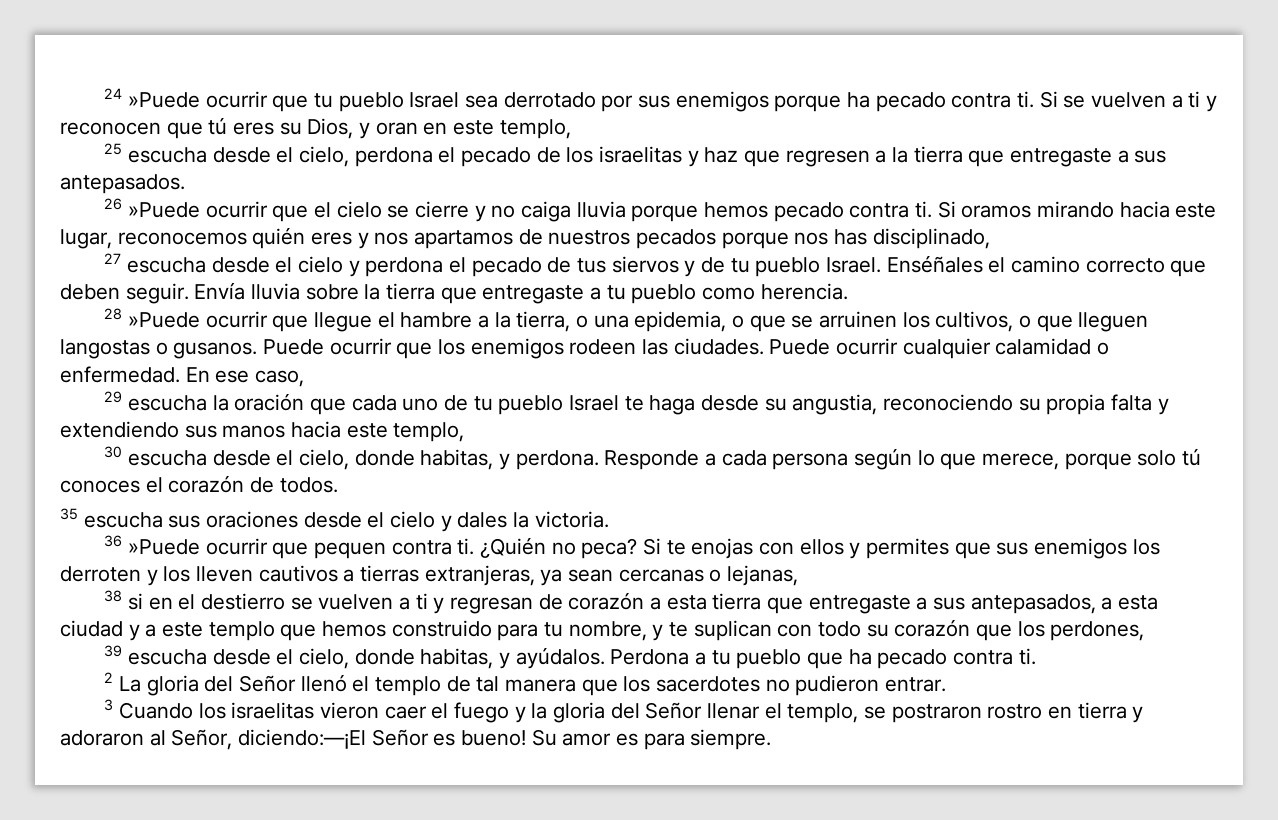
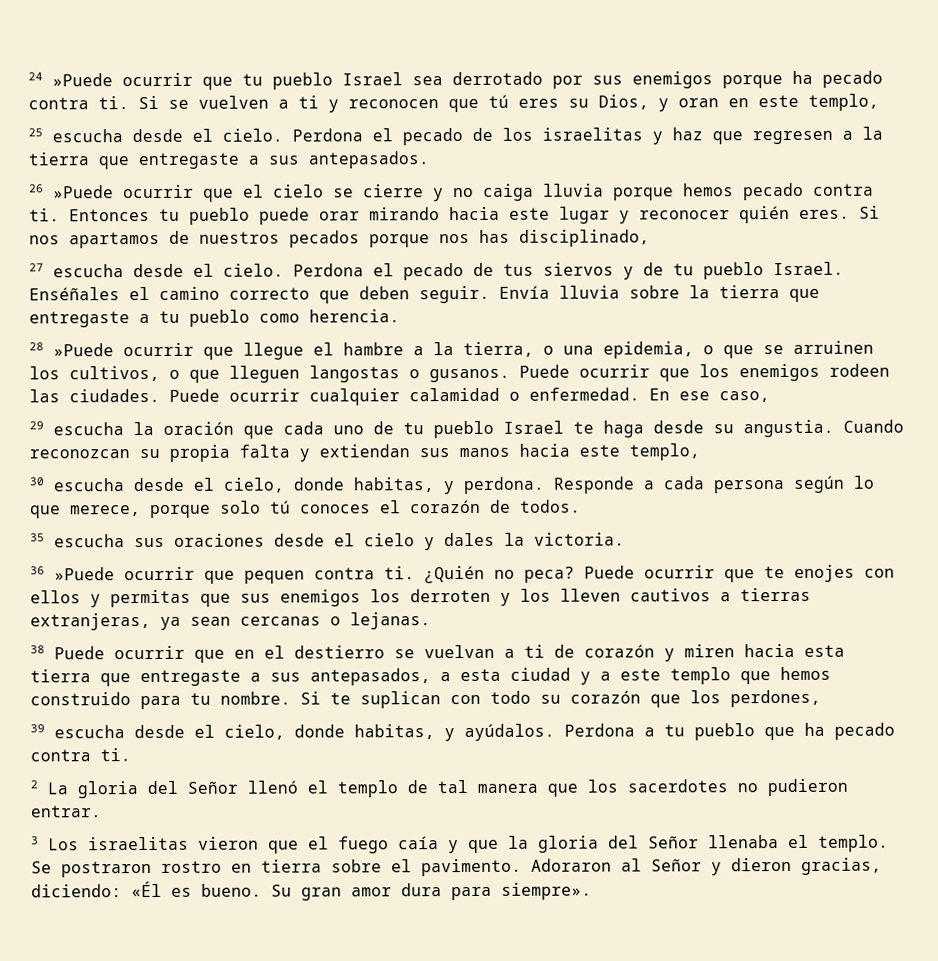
- 25 escucha desde el cielo, perdona el pecado de los israelitas y haz que regresen a la tierra que entregaste a sus antepasados.
+ 25 escucha desde el cielo. Perdona el pecado de los israelitas y haz que regresen a la tierra que entregaste a sus antepasados.
- Si oramos mirando hacia este lugar, reconocemos quién eres y nos apartamos de nuestros pecados porque nos has disciplinado,
+ Entonces tu pueblo puede orar mirando hacia este lugar y reconocer quién eres. Si nos apartamos de nuestros pecados porque nos has disciplinado,
- 27 escucha desde el cielo y perdona el pecado de tus siervos y de tu pueblo Israel.
+ 27 escucha desde el cielo. Perdona el pecado de tus siervos y de tu pueblo Israel.
- 29 escucha la oración que cada uno de tu pueblo Israel te haga desde su angustia, reconociendo su propia falta y extendiendo sus manos hacia este templo,
+ 29 escucha la oración que cada uno de tu pueblo Israel te haga desde su angustia. Cuando reconozcan su propia falta y extiendan sus manos hacia este templo,
- Si te enojas con ellos y permites que sus enemigos los derroten y los lleven cautivos a tierras extranjeras, ya sean cercanas o lejanas,
+ Puede ocurrir que te enojes con ellos y permitas que sus enemigos los derroten y los lleven cautivos a tierras extranjeras, ya sean cercanas o lejanas.
- 38 si en el destierro se vuelven a ti y regresan de corazón a esta tierra que entregaste a sus antepasados, a esta ciudad y a este templo que hemos construido para tu nombre, y te suplican con todo su corazón que los perdones,
+ 38 Puede ocurrir que en el destierro se vuelvan a ti de corazón y miren hacia esta tierra que entregaste a sus antepasados, a esta ciudad y a este templo que hemos construido para tu nombre. Si te suplican con todo su corazón que los perdones,
- 3 Cuando los israelitas vieron caer el fuego y la gloria del Señor llenar el templo, se postraron rostro en tierra y adoraron al Señor, diciendo:—¡El Señor es bueno! Su amor es para siempre.
+ 3 Los israelitas vieron que el fuego caía y que la gloria del Señor llenaba el templo. Se postraron rostro en tierra sobre el pavimento. Adoraron al Señor y dieron gracias, diciendo: «Él es bueno. Su gran amor dura para siempre».

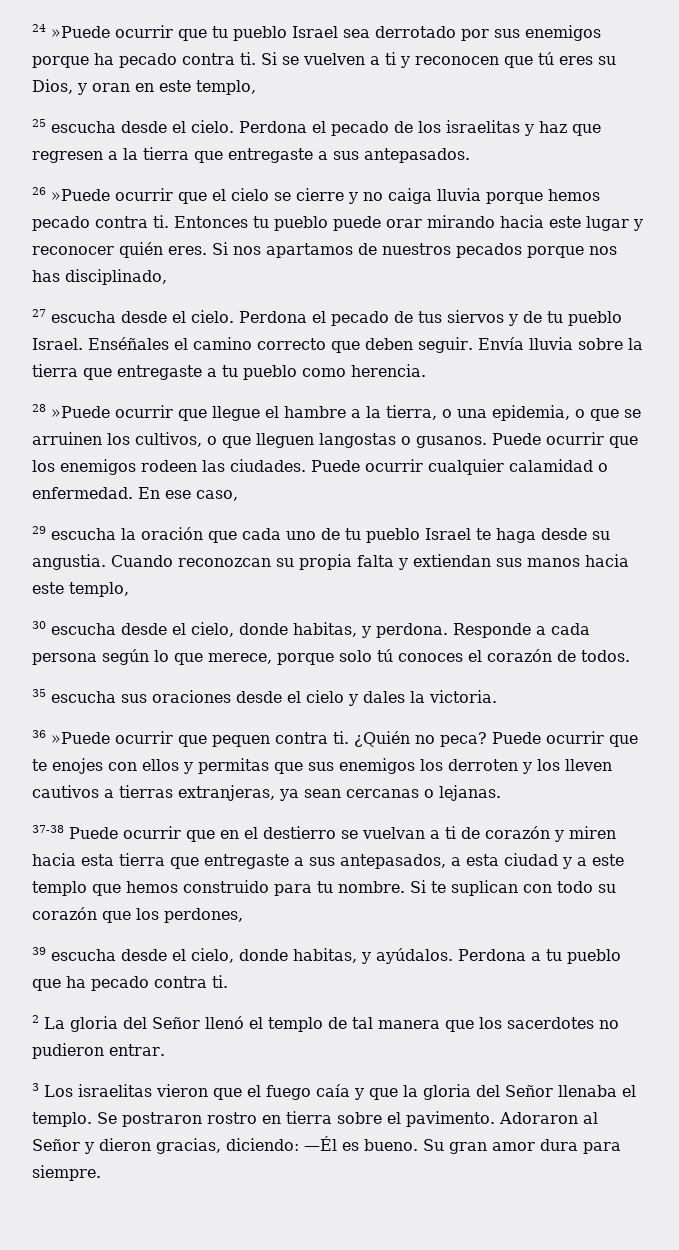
- 38 Puede ocurrir que en el destierro se vuelvan a ti de corazón y miren hacia esta tierra que entregaste a sus antepasados, a esta ciudad y a este templo que hemos construido para tu nombre.
+ 37-38 Puede ocurrir que en el destierro se vuelvan a ti de corazón y miren hacia esta tierra que entregaste a sus antepasados, a esta ciudad y a este templo que hemos construido para tu nombre.
- Adoraron al Señor y dieron gracias, diciendo: «Él es bueno.
+ Adoraron al Señor y dieron gracias, diciendo: —Él es bueno.
- Su gran amor dura para siempre».
+ Su gran amor dura para siempre.

